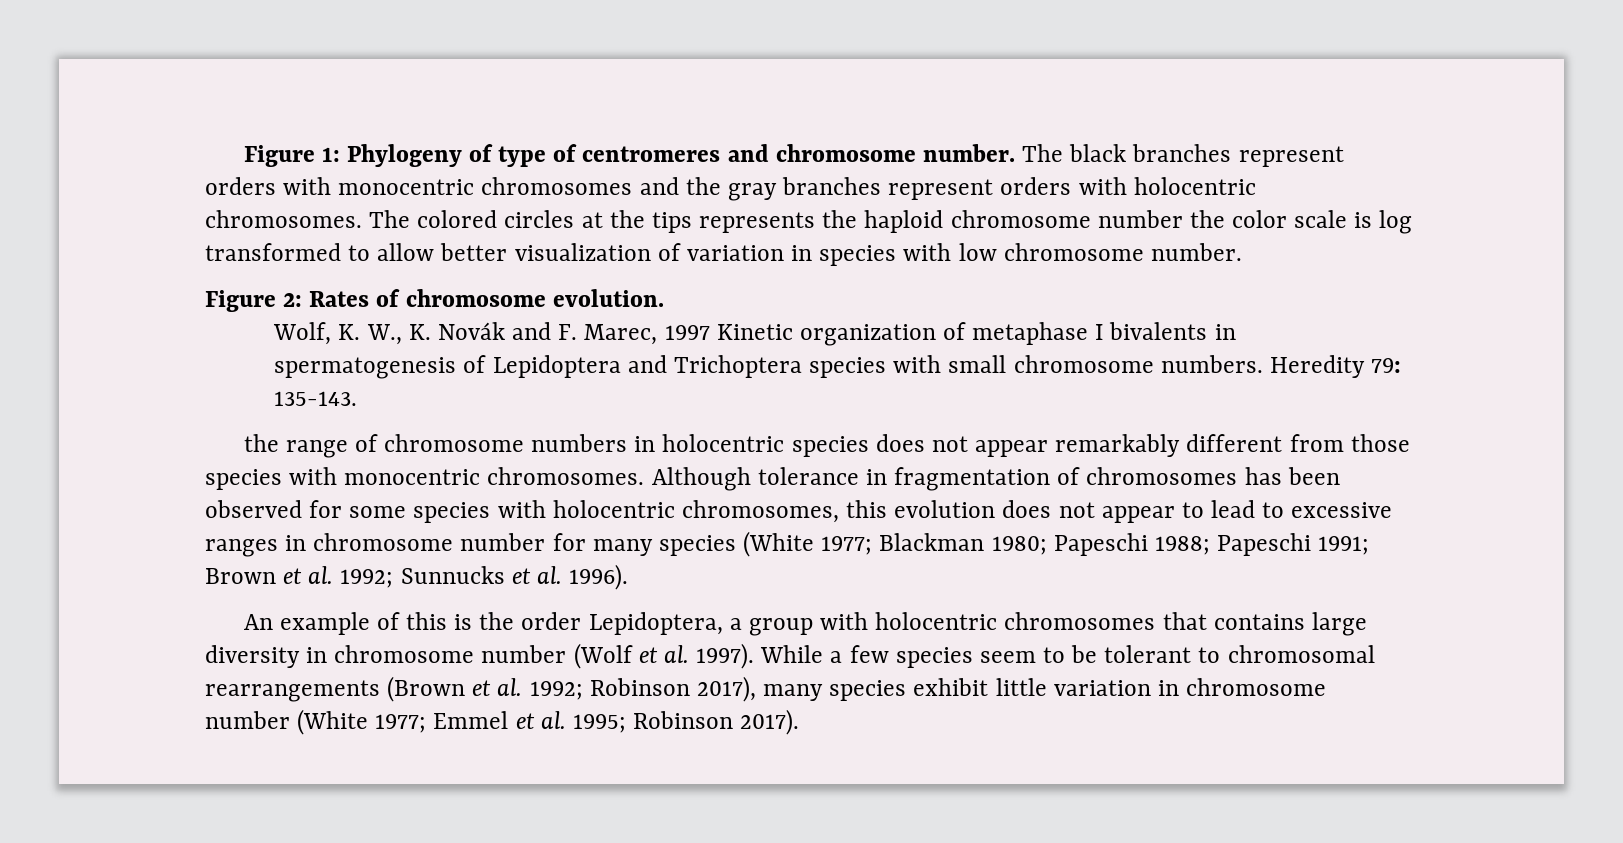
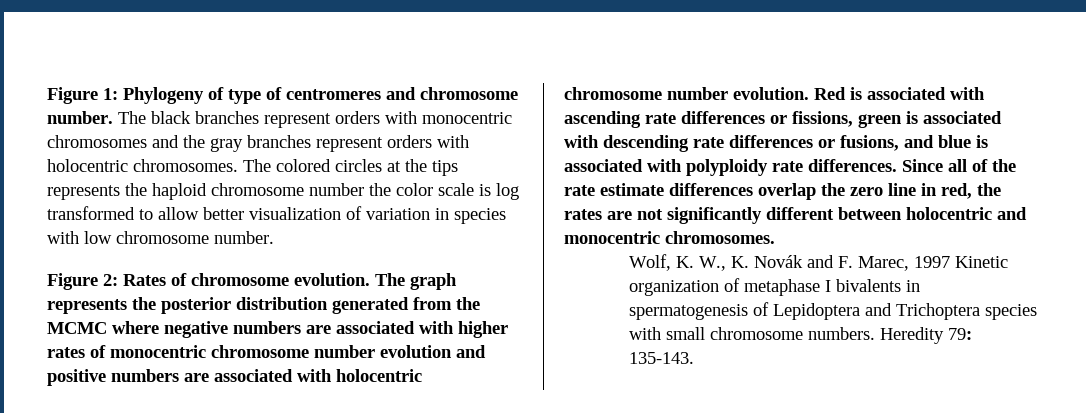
+ The graph represents the posterior distribution generated from the MCMC where negative numbers are associated with higher rates of monocentric chromosome number evolution and positive numbers are associated with holocentric chromosome number evolution. Red is associated with ascending rate differences or fissions, green is associated with descending rate differences or fusions, and blue is associated with polyploidy rate differences. Since all of the rate estimate differences overlap the zero line in red, the rates are not significantly different between holocentric and monocentric chromosomes.
- the range of chromosome numbers in holocentric species does not appear remarkably different from those species with monocentric chromosomes. Although tolerance in fragmentation of chromosomes has been observed for some species with holocentric chromosomes, this evolution does not appear to lead to excessive ranges in chromosome number for many species (White 1977; Blackman 1980; Papeschi 1988; Papeschi 1991; Brown et al. 1992; Sunnucks et al. 1996).
- An example of this is the order Lepidoptera, a group with holocentric chromosomes that contains large diversity in chromosome number (Wolf et al. 1997). While a few species seem to be tolerant to chromosomal rearrangements (Brown et al. 1992; Robinson 2017), many species exhibit little variation in chromosome number (White 1977; Emmel et al. 1995; Robinson 2017).

